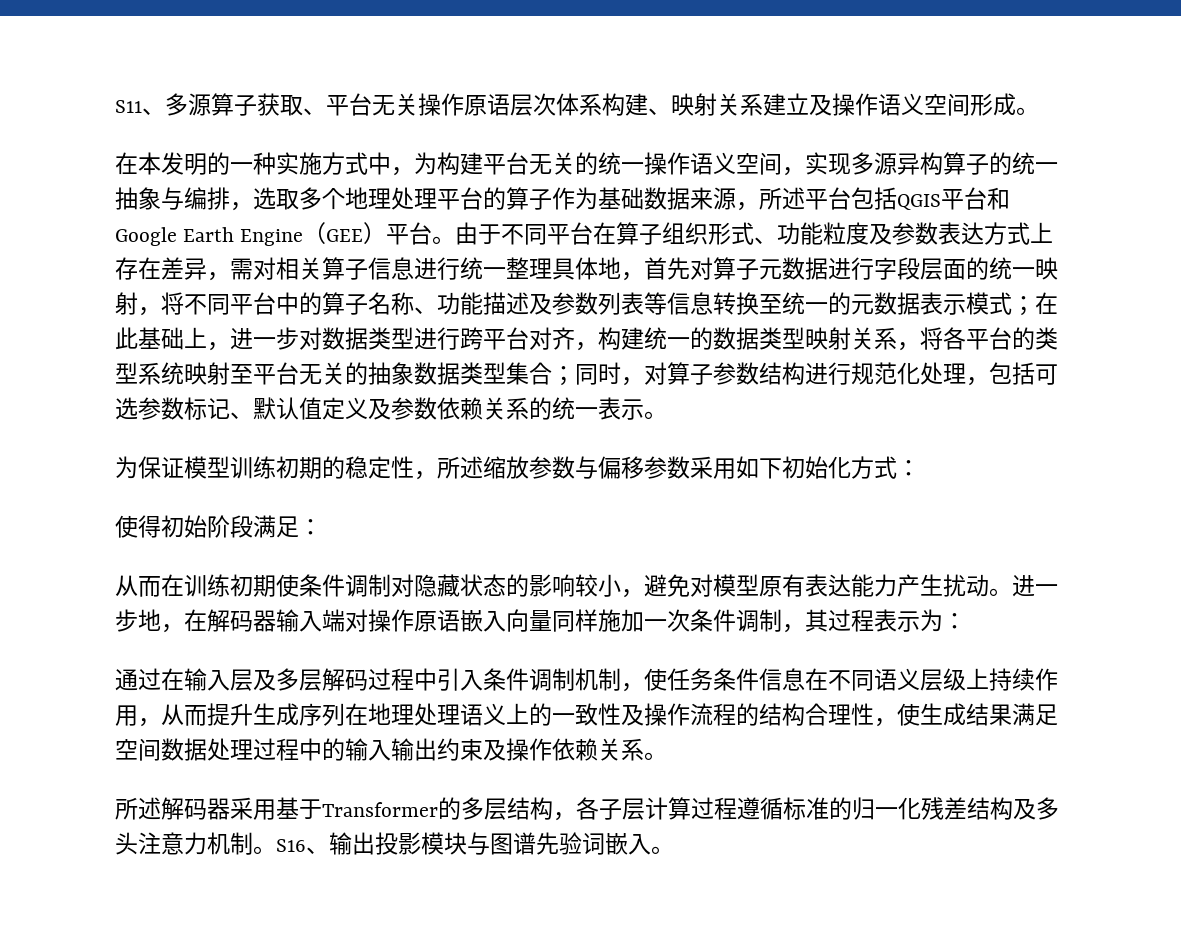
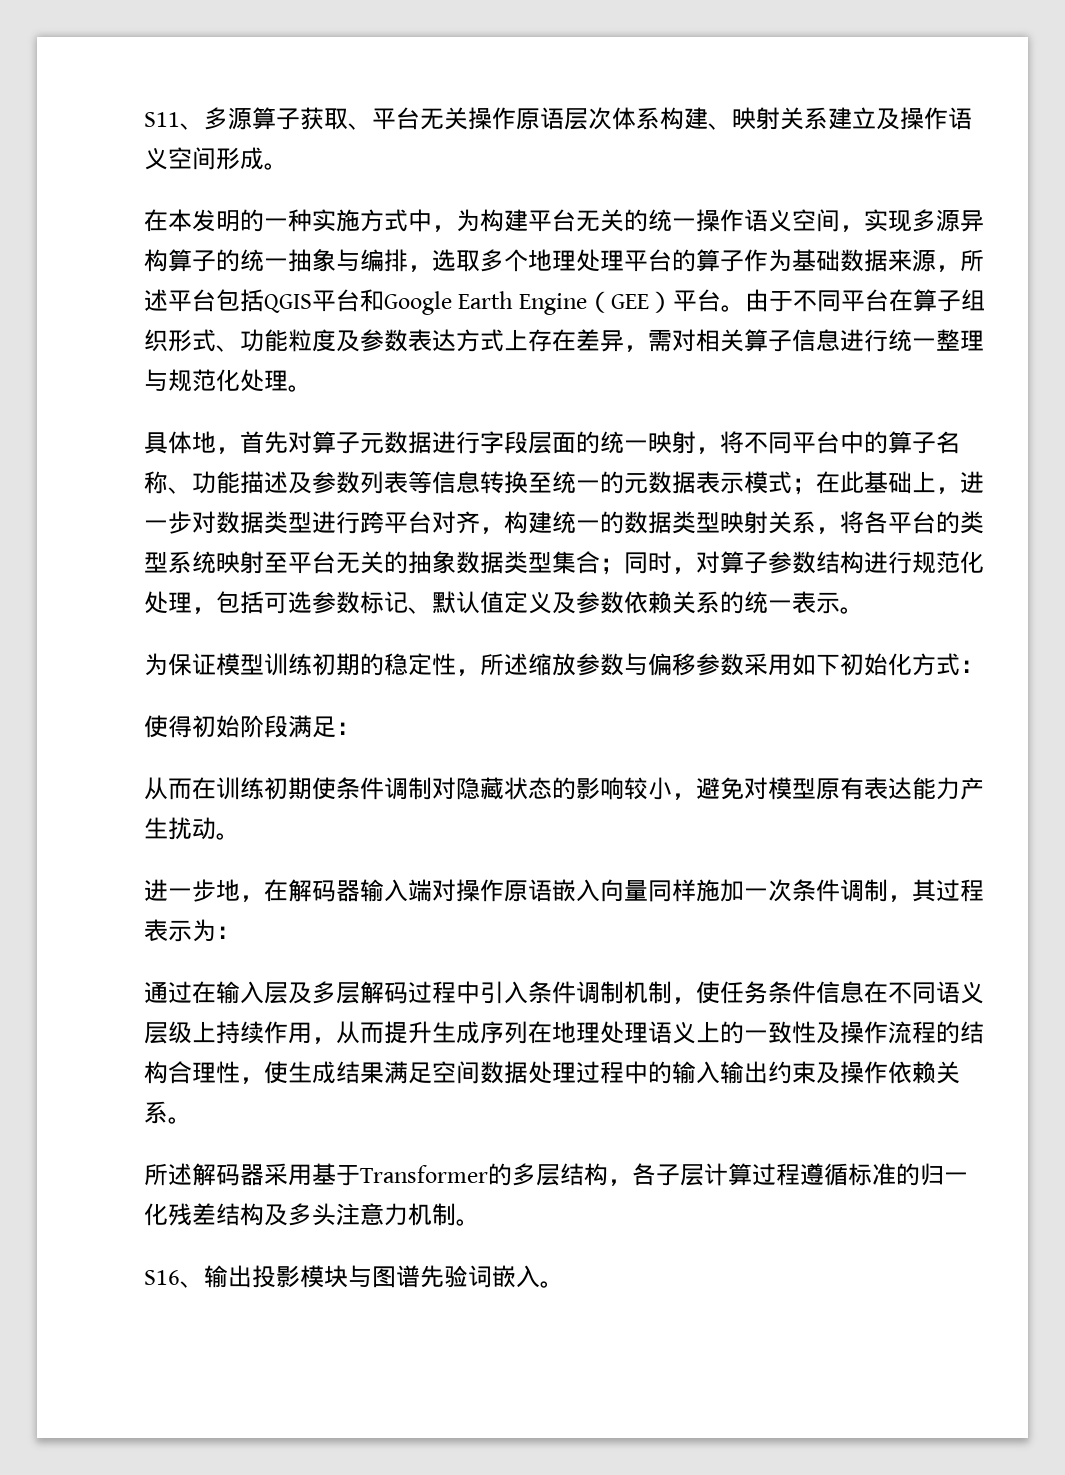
- 由于不同平台在算子组织形式、功能粒度及参数表达方式上存在差异，需对相关算子信息进行统一整理具体地，首先对算子元数据进行字段层面的统一映射，将不同平台中的算子名称、功能描述及参数列表等信息转换至统一的元数据表示模式；
+ 由于不同平台在算子组织形式、功能粒度及参数表达方式上存在差异，需对相关算子信息进行统一整理与规范化处理。
+ 具体地，首先对算子元数据进行字段层面的统一映射，将不同平台中的算子名称、功能描述及参数列表等信息转换至统一的元数据表示模式；
- 从而在训练初期使条件调制对隐藏状态的影响较小，避免对模型原有表达能力产生扰动。进一步地，在解码器输入端对操作原语嵌入向量同样施加一次条件调制，其过程表示为：
+ 从而在训练初期使条件调制对隐藏状态的影响较小，避免对模型原有表达能力产生扰动。
+ 进一步地，在解码器输入端对操作原语嵌入向量同样施加一次条件调制，其过程表示为：
- 所述解码器采用基于Transformer的多层结构，各子层计算过程遵循标准的归一化残差结构及多头注意力机制。S16、输出投影模块与图谱先验词嵌入。
+ 所述解码器采用基于Transformer的多层结构，各子层计算过程遵循标准的归一化残差结构及多头注意力机制。
+ S16、输出投影模块与图谱先验词嵌入。

